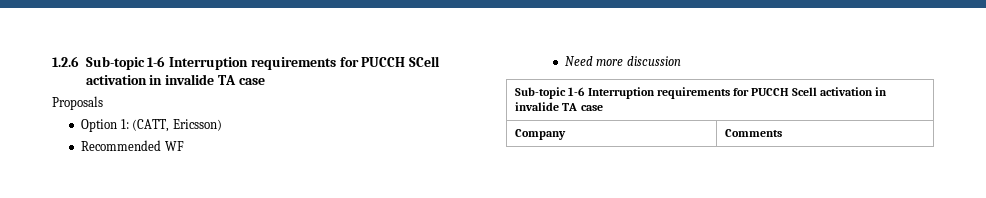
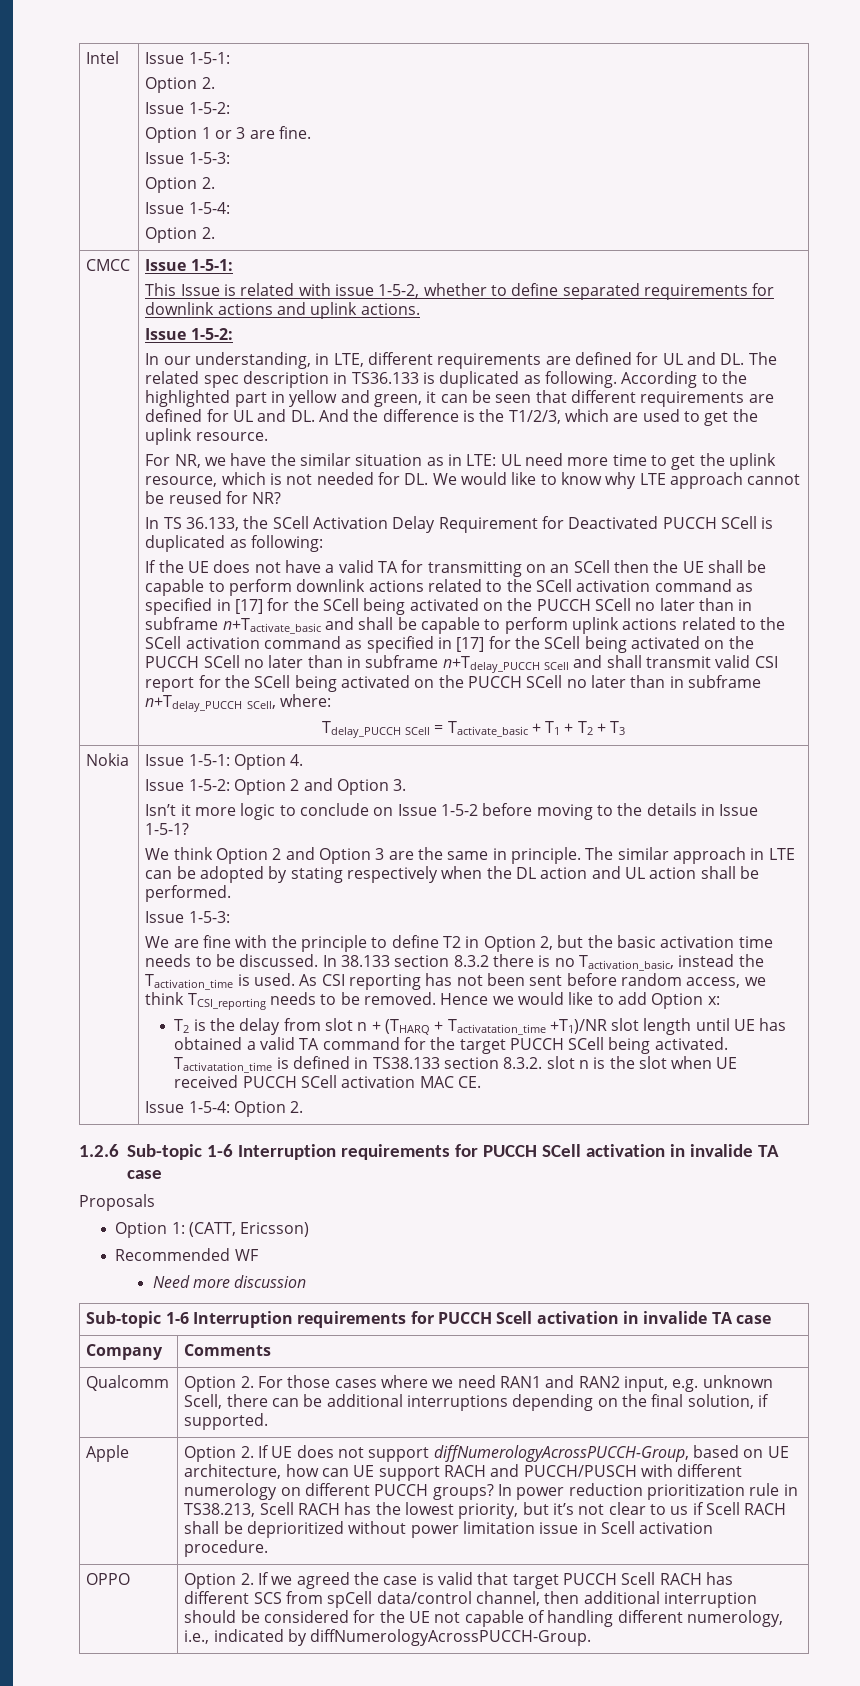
+ Intel | Issue 1-5-1:
+ Option 2.
+ Issue 1-5-2:
+ Option 1 or 3 are fine.
+ Issue 1-5-3:
+ Option 2.
+ Issue 1-5-4:
+ Option 2.
+ CMCC | Issue 1-5-1:
+ This Issue is related with issue 1-5-2, whether to define separated requirements for downlink actions and uplink actions.
+ Issue 1-5-2:
+ In our understanding, in LTE, different requirements are defined for UL and DL. The related spec description in TS36.133 is duplicated as following. According to the highlighted part in yellow and green, it can be seen that different requirements are defined for UL and DL. And the difference is the T1/2/3, which are used to get the uplink resource.
+ For NR, we have the similar situation as in LTE: UL need more time to get the uplink resource, which is not needed for DL. We would like to know why LTE approach cannot be reused for NR?
+ In TS 36.133, the SCell Activation Delay Requirement for Deactivated PUCCH SCell is duplicated as following:
+ If the UE does not have a valid TA for transmitting on an SCell then the UE shall be capable to perform downlink actions related to the SCell activation command as specified in [17] for the SCell being activated on the PUCCH SCell no later than in subframe n+Tactivate_basic and shall be capable to perform uplink actions related to the SCell activation command as specified in [17] for the SCell being activated on the PUCCH SCell no later than in subframe n+Tdelay_PUCCH SCell and shall transmit valid CSI report for the SCell being activated on the PUCCH SCell no later than in subframe n+Tdelay_PUCCH SCell, where:
+ Tdelay_PUCCH SCell = Tactivate_basic + T1 + T2 + T3
+ Nokia | Issue 1-5-1: Option 4.
+ Issue 1-5-2: Option 2 and Option 3.
+ Isn’t it more logic to conclude on Issue 1-5-2 before moving to the details in Issue 1-5-1?
+ We think Option 2 and Option 3 are the same in principle. The similar approach in LTE can be adopted by stating respectively when the DL action and UL action shall be performed.
+ Issue 1-5-3:
+ We are fine with the principle to define T2 in Option 2, but the basic activation time needs to be discussed. In 38.133 section 8.3.2 there is no Tactivation_basic, instead the Tactivation_time is used. As CSI reporting has not been sent before random access, we think TCSI_reporting needs to be removed. Hence we would like to add Option x:
+ T2 is the delay from slot n + (THARQ + Tactivatation_time +T1)/NR slot length until UE has obtained a valid TA command for the target PUCCH SCell being activated. Tactivatation_time is defined in TS38.133 section 8.3.2. slot n is the slot when UE received PUCCH SCell activation MAC CE.
+ Issue 1-5-4: Option 2.
+ Qualcomm | Option 2. For those cases where we need RAN1 and RAN2 input, e.g. unknown Scell, there can be additional interruptions depending on the final solution, if supported.
+ Apple | Option 2. If UE does not support diffNumerologyAcrossPUCCH-Group, based on UE architecture, how can UE support RACH and PUCCH/PUSCH with different numerology on different PUCCH groups? In power reduction prioritization rule in TS38.213, Scell RACH has the lowest priority, but it’s not clear to us if Scell RACH shall be deprioritized without power limitation issue in Scell activation procedure.
+ OPPO | Option 2. If we agreed the case is valid that target PUCCH Scell RACH has different SCS from spCell data/control channel, then additional interruption should be considered for the UE not capable of handling different numerology, i.e., indicated by diffNumerologyAcrossPUCCH-Group.

